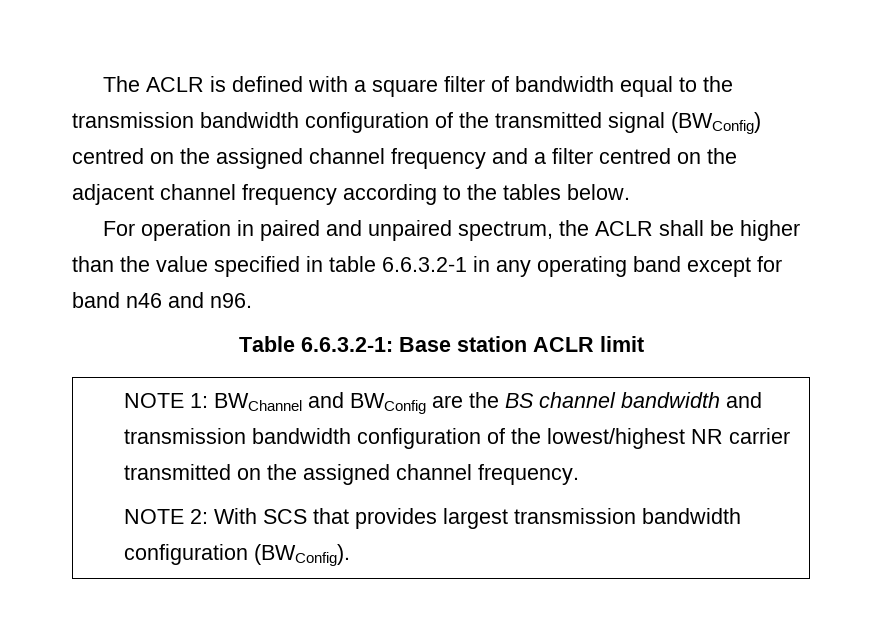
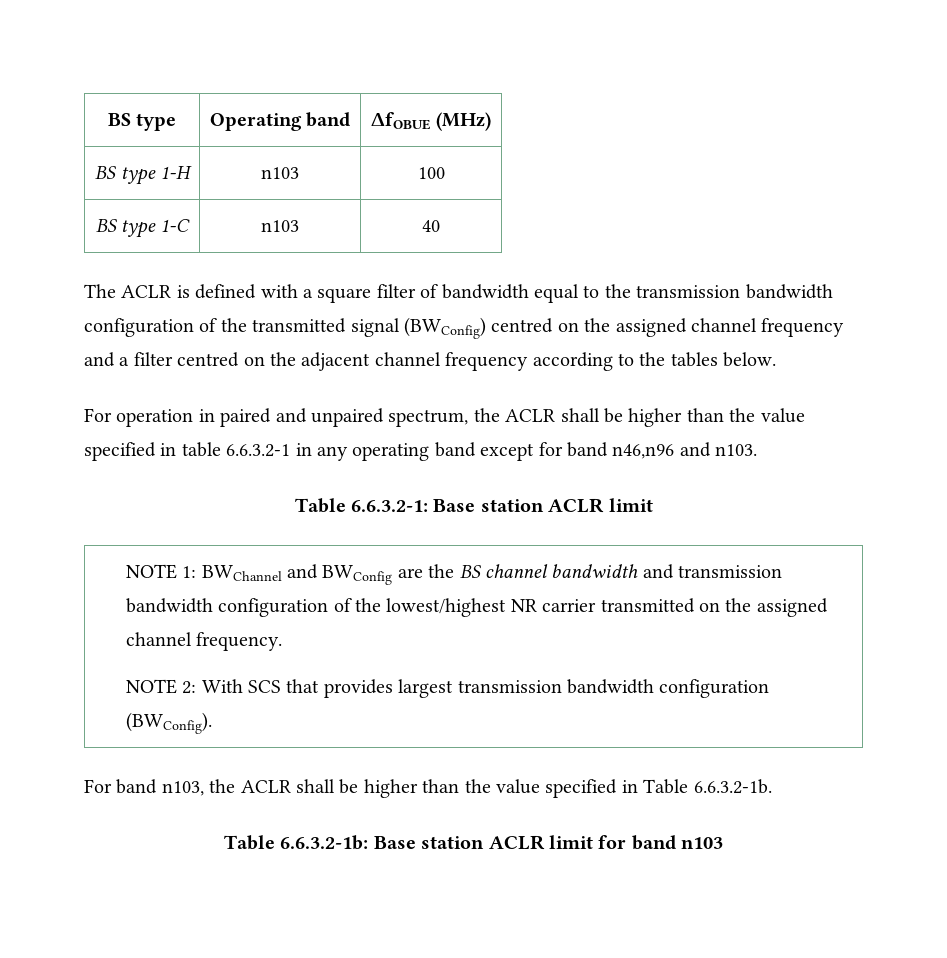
+ BS type | Operating band | ΔfOBUE (MHz)
+ BS type 1-H | n103 | 100
+ BS type 1-C | n103 | 40
- For operation in paired and unpaired spectrum, the ACLR shall be higher than the value specified in table 6.6.3.2-1 in any operating band except for band n46 and n96.
+ For operation in paired and unpaired spectrum, the ACLR shall be higher than the value specified in table 6.6.3.2-1 in any operating band except for band n46,n96 and n103.
+ For band n103, the ACLR shall be higher than the value specified in Table 6.6.3.2-1b.
+ Table 6.6.3.2-1b: Base station ACLR limit for band n103

